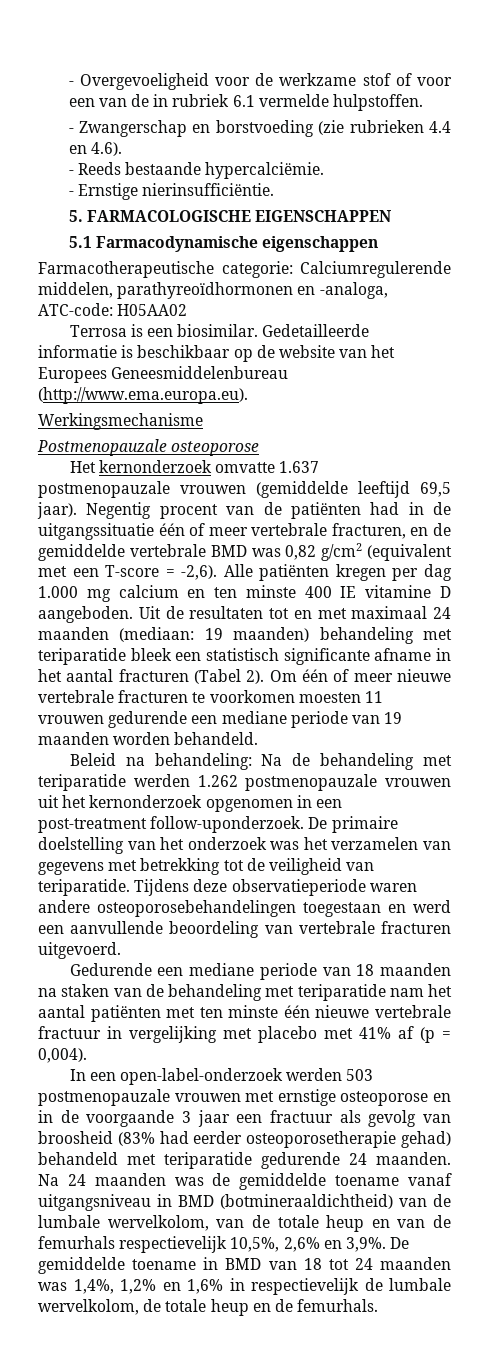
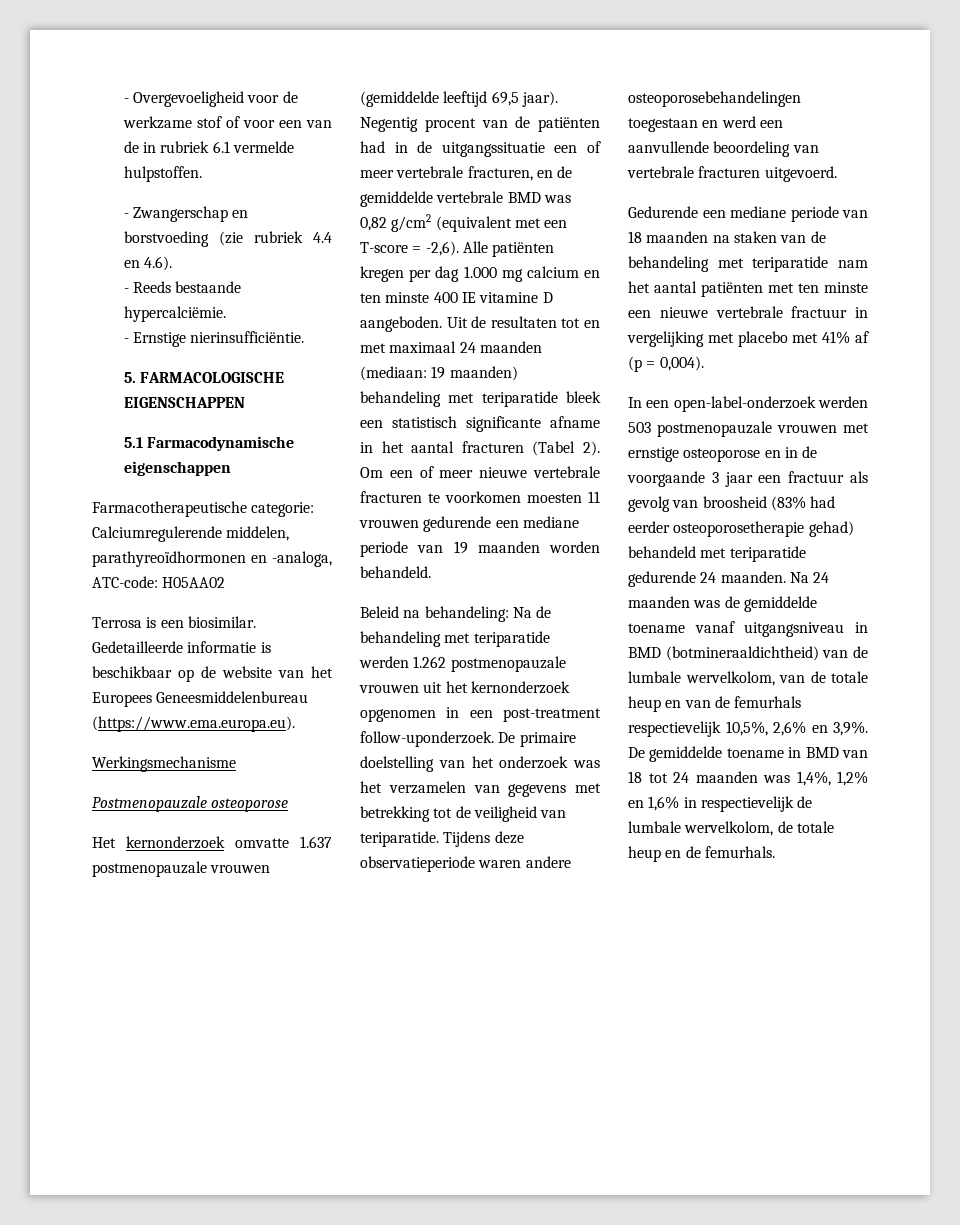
- - Zwangerschap en borstvoeding (zie rubrieken 4.4 en 4.6).
+ - Zwangerschap en borstvoeding (zie rubriek 4.4 en 4.6).
- Gedetailleerde informatie is beschikbaar op de website van het Europees Geneesmiddelenbureau (http://www.ema.europa.eu).
+ Gedetailleerde informatie is beschikbaar op de website van het Europees Geneesmiddelenbureau (https://www.ema.europa.eu).
- Negentig procent van de patiënten had in de uitgangssituatie één of meer vertebrale fracturen, en de gemiddelde vertebrale BMD was 0,82 g/cm2 (equivalent met een T-score = -2,6).
+ Negentig procent van de patiënten had in de uitgangssituatie een of meer vertebrale fracturen, en de gemiddelde vertebrale BMD was 0,82 g/cm2 (equivalent met een T-score = -2,6).
- Om één of meer nieuwe vertebrale fracturen te voorkomen moesten 11 vrouwen gedurende een mediane periode van 19 maanden worden behandeld.
+ Om een of meer nieuwe vertebrale fracturen te voorkomen moesten 11 vrouwen gedurende een mediane periode van 19 maanden worden behandeld.
- Gedurende een mediane periode van 18 maanden na staken van de behandeling met teriparatide nam het aantal patiënten met ten minste één nieuwe vertebrale fractuur in vergelijking met placebo met 41% af (p = 0,004).
+ Gedurende een mediane periode van 18 maanden na staken van de behandeling met teriparatide nam het aantal patiënten met ten minste een nieuwe vertebrale fractuur in vergelijking met placebo met 41% af (p = 0,004).

